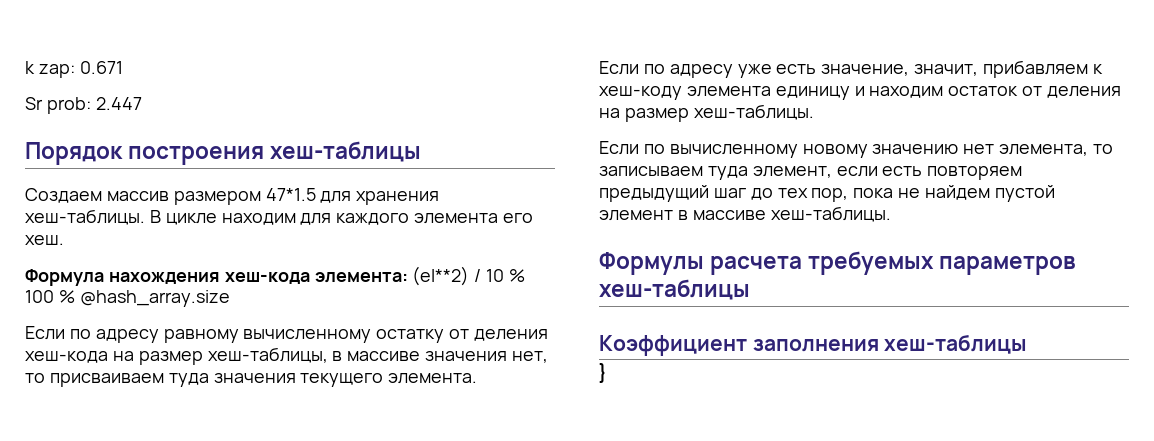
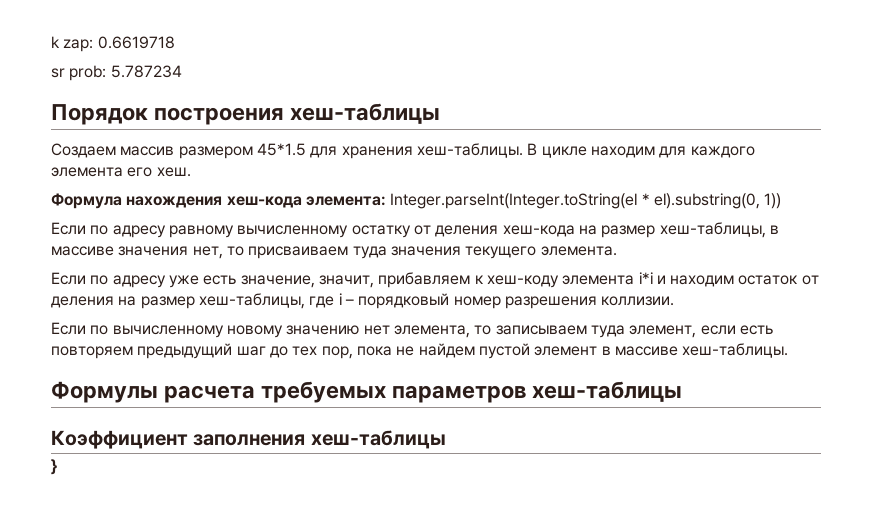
- k zap: 0.671
- Sr prob: 2.447
+ k zap: 0.6619718
+ sr prob: 5.787234
- Создаем массив размером 47*1.5 для хранения хеш-таблицы.
+ Создаем массив размером 45*1.5 для хранения хеш-таблицы.
- Формула нахождения хеш-кода элемента: (el**2) / 10 % 100 % @hash_array.size
+ Формула нахождения хеш-кода элемента: Integer.parseInt(Integer.toString(el * el).substring(0, 1))
- Если по адресу уже есть значение, значит, прибавляем к хеш-коду элемента единицу и находим остаток от деления на размер хеш-таблицы.
+ Если по адресу уже есть значение, значит, прибавляем к хеш-коду элемента i*i и находим остаток от деления на размер хеш-таблицы, где i – порядковый номер разрешения коллизии.

